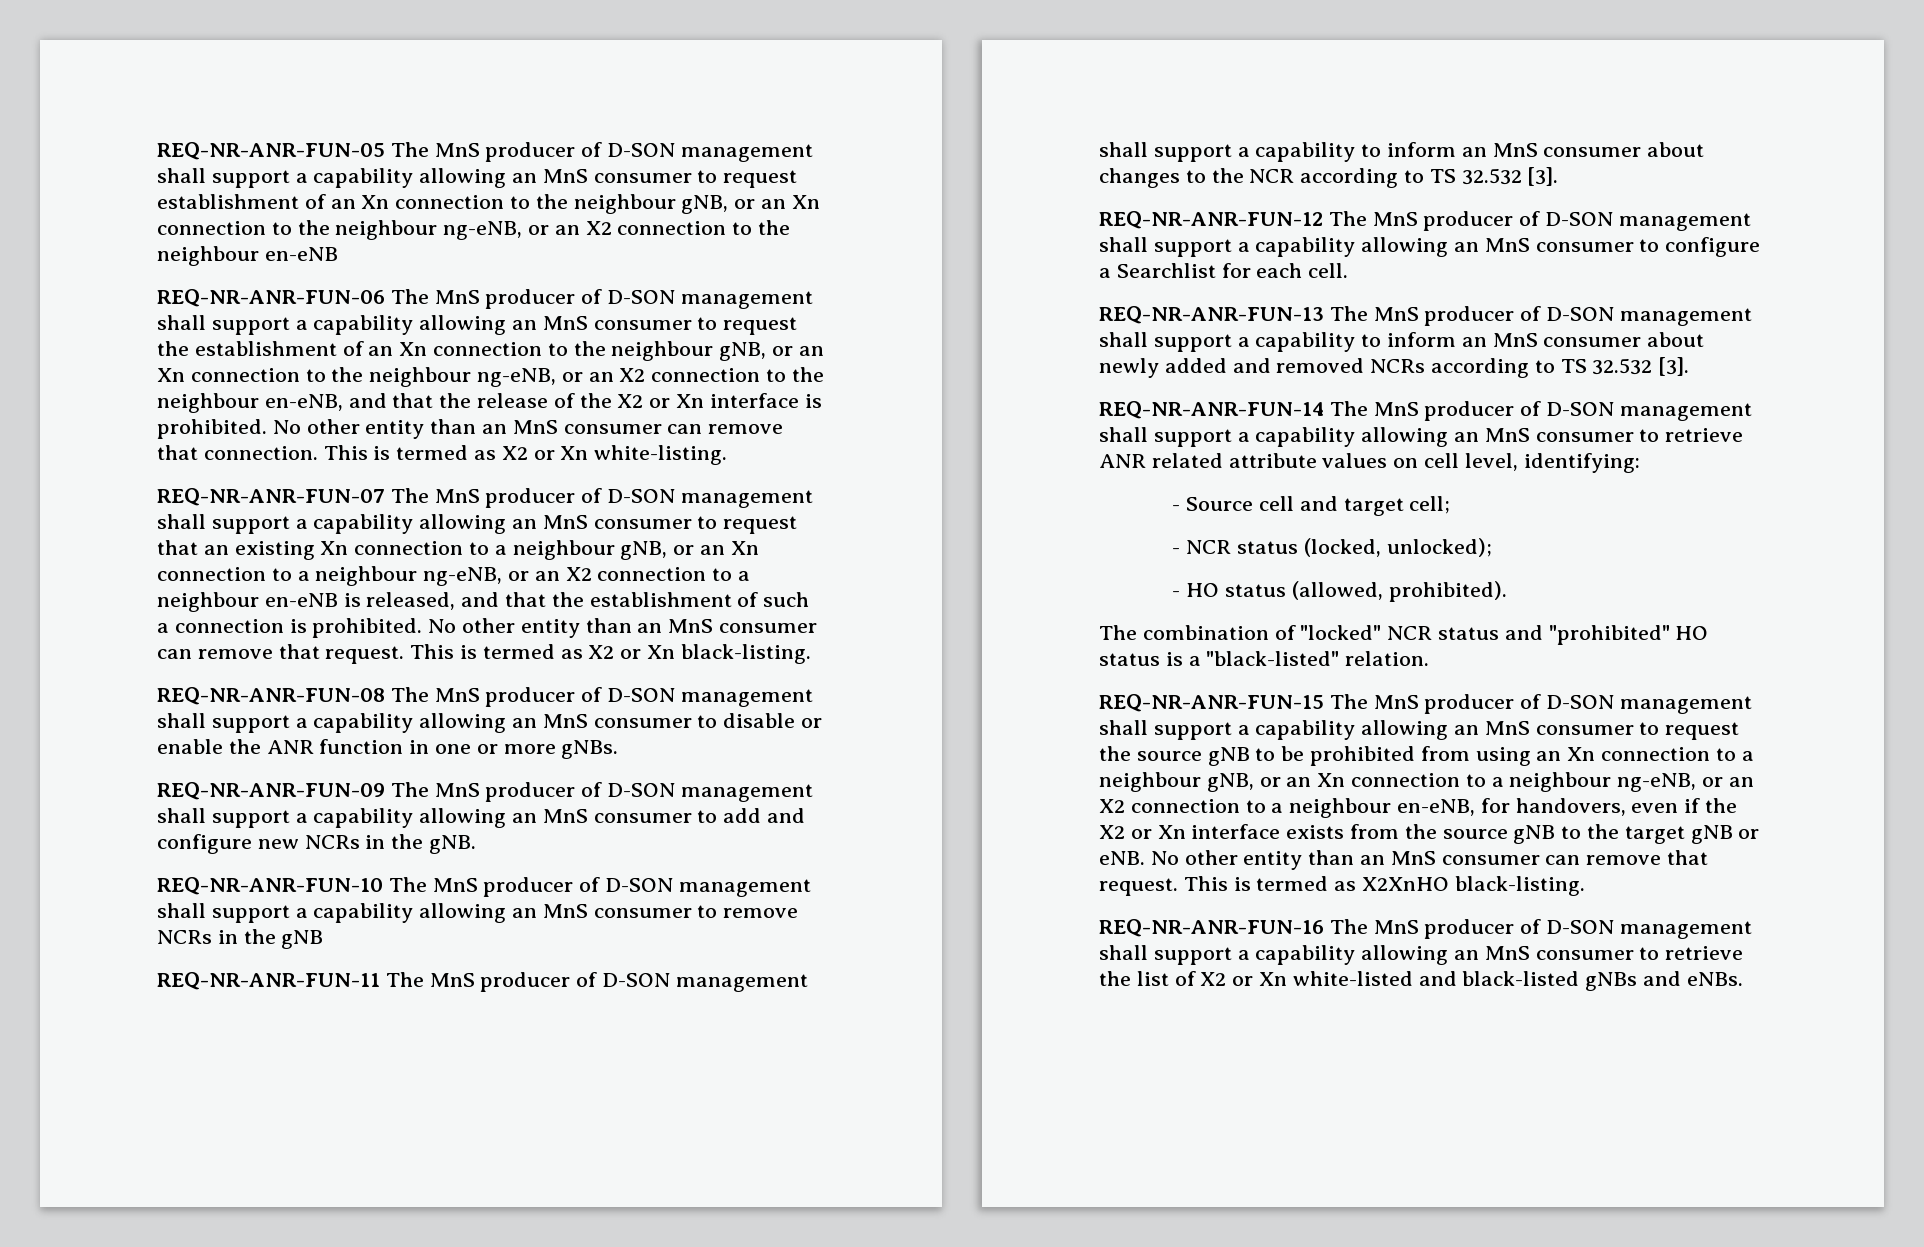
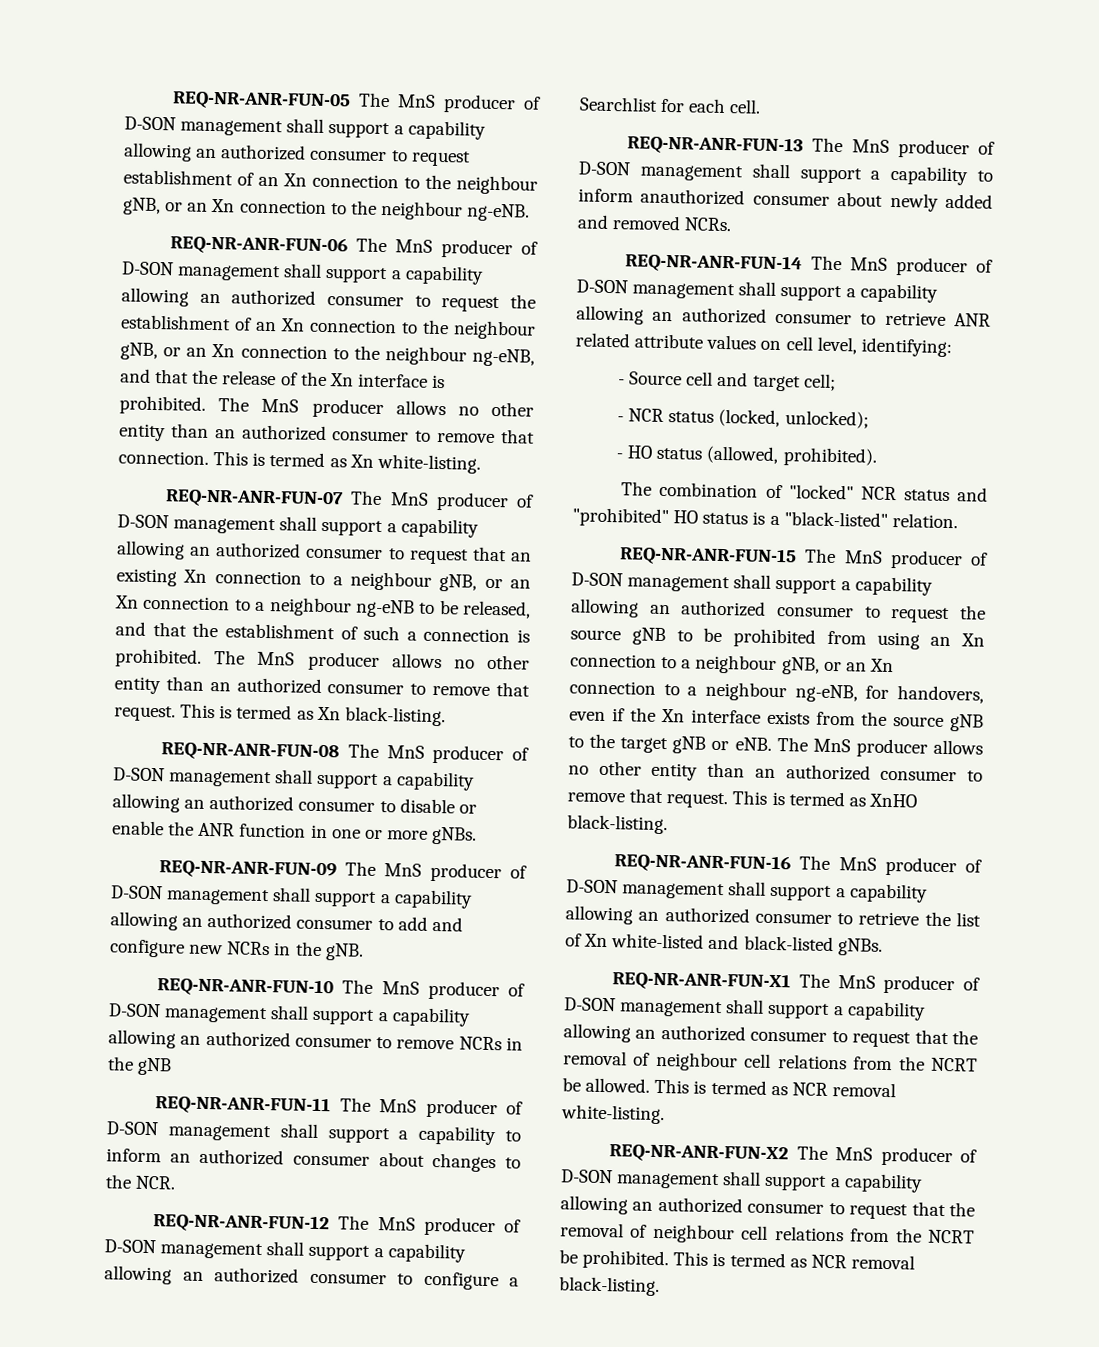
- REQ-NR-ANR-FUN-05 The MnS producer of D-SON management shall support a capability allowing an MnS consumer to request establishment of an Xn connection to the neighbour gNB, or an Xn connection to the neighbour ng-eNB, or an X2 connection to the neighbour en-eNB
+ REQ-NR-ANR-FUN-05 The MnS producer of D-SON management shall support a capability allowing an authorized consumer to request establishment of an Xn connection to the neighbour gNB, or an Xn connection to the neighbour ng-eNB.
- REQ-NR-ANR-FUN-06 The MnS producer of D-SON management shall support a capability allowing an MnS consumer to request the establishment of an Xn connection to the neighbour gNB, or an Xn connection to the neighbour ng-eNB, or an X2 connection to the neighbour en-eNB, and that the release of the X2 or Xn interface is prohibited.
+ REQ-NR-ANR-FUN-06 The MnS producer of D-SON management shall support a capability allowing an authorized consumer to request the establishment of an Xn connection to the neighbour gNB, or an Xn connection to the neighbour ng-eNB, and that the release of the Xn interface is prohibited.
- No other entity than an MnS consumer can remove that connection.
+ The MnS producer allows no other entity than an authorized consumer to remove that connection.
- This is termed as X2 or Xn white-listing.
+ This is termed as Xn white-listing.
- REQ-NR-ANR-FUN-07 The MnS producer of D-SON management shall support a capability allowing an MnS consumer to request that an existing Xn connection to a neighbour gNB, or an Xn connection to a neighbour ng-eNB, or an X2 connection to a neighbour en-eNB is released, and that the establishment of such a connection is prohibited.
+ REQ-NR-ANR-FUN-07 The MnS producer of D-SON management shall support a capability allowing an authorized consumer to request that an existing Xn connection to a neighbour gNB, or an Xn connection to a neighbour ng-eNB to be released, and that the establishment of such a connection is prohibited.
- No other entity than an MnS consumer can remove that request. This is termed as X2 or Xn black-listing.
+ The MnS producer allows no other entity than an authorized consumer to remove that request. This is termed as Xn black-listing.
- REQ-NR-ANR-FUN-08 The MnS producer of D-SON management shall support a capability allowing an MnS consumer to disable or enable the ANR function in one or more gNBs.
+ REQ-NR-ANR-FUN-08 The MnS producer of D-SON management shall support a capability allowing an authorized consumer to disable or enable the ANR function in one or more gNBs.
- REQ-NR-ANR-FUN-09 The MnS producer of D-SON management shall support a capability allowing an MnS consumer to add and configure new NCRs in the gNB.
+ REQ-NR-ANR-FUN-09 The MnS producer of D-SON management shall support a capability allowing an authorized consumer to add and configure new NCRs in the gNB.
- REQ-NR-ANR-FUN-10 The MnS producer of D-SON management shall support a capability allowing an MnS consumer to remove NCRs in the gNB
+ REQ-NR-ANR-FUN-10 The MnS producer of D-SON management shall support a capability allowing an authorized consumer to remove NCRs in the gNB
- REQ-NR-ANR-FUN-11 The MnS producer of D-SON management shall support a capability to inform an MnS consumer about changes to the NCR according to TS 32.532 [3].
+ REQ-NR-ANR-FUN-11 The MnS producer of D-SON management shall support a capability to inform an authorized consumer about changes to the NCR.
- REQ-NR-ANR-FUN-12 The MnS producer of D-SON management shall support a capability allowing an MnS consumer to configure a Searchlist for each cell.
+ REQ-NR-ANR-FUN-12 The MnS producer of D-SON management shall support a capability allowing an authorized consumer to configure a Searchlist for each cell.
- REQ-NR-ANR-FUN-13 The MnS producer of D-SON management shall support a capability to inform an MnS consumer about newly added and removed NCRs according to TS 32.532 [3].
+ REQ-NR-ANR-FUN-13 The MnS producer of D-SON management shall support a capability to inform anauthorized consumer about newly added and removed NCRs.
- REQ-NR-ANR-FUN-14 The MnS producer of D-SON management shall support a capability allowing an MnS consumer to retrieve ANR related attribute values on cell level, identifying:
+ REQ-NR-ANR-FUN-14 The MnS producer of D-SON management shall support a capability allowing an authorized consumer to retrieve ANR related attribute values on cell level, identifying:
- REQ-NR-ANR-FUN-15 The MnS producer of D-SON management shall support a capability allowing an MnS consumer to request the source gNB to be prohibited from using an Xn connection to a neighbour gNB, or an Xn connection to a neighbour ng-eNB, or an X2 connection to a neighbour en-eNB, for handovers, even if the X2 or Xn interface exists from the source gNB to the target gNB or eNB.
+ REQ-NR-ANR-FUN-15 The MnS producer of D-SON management shall support a capability allowing an authorized consumer to request the source gNB to be prohibited from using an Xn connection to a neighbour gNB, or an Xn connection to a neighbour ng-eNB, for handovers, even if the Xn interface exists from the source gNB to the target gNB or eNB.
- No other entity than an MnS consumer can remove that request. This is termed as X2XnHO black-listing.
+ The MnS producer allows no other entity than an authorized consumer to remove that request. This is termed as XnHO black-listing.
- REQ-NR-ANR-FUN-16 The MnS producer of D-SON management shall support a capability allowing an MnS consumer to retrieve the list of X2 or Xn white-listed and black-listed gNBs and eNBs.
+ REQ-NR-ANR-FUN-16 The MnS producer of D-SON management shall support a capability allowing an authorized consumer to retrieve the list of Xn white-listed and black-listed gNBs.
+ REQ-NR-ANR-FUN-X1 The MnS producer of D-SON management shall support a capability allowing an authorized consumer to request that the removal of neighbour cell relations from the NCRT be allowed. This is termed as NCR removal white-listing.
+ REQ-NR-ANR-FUN-X2 The MnS producer of D-SON management shall support a capability allowing an authorized consumer to request that the removal of neighbour cell relations from the NCRT be prohibited. This is termed as NCR removal black-listing.

